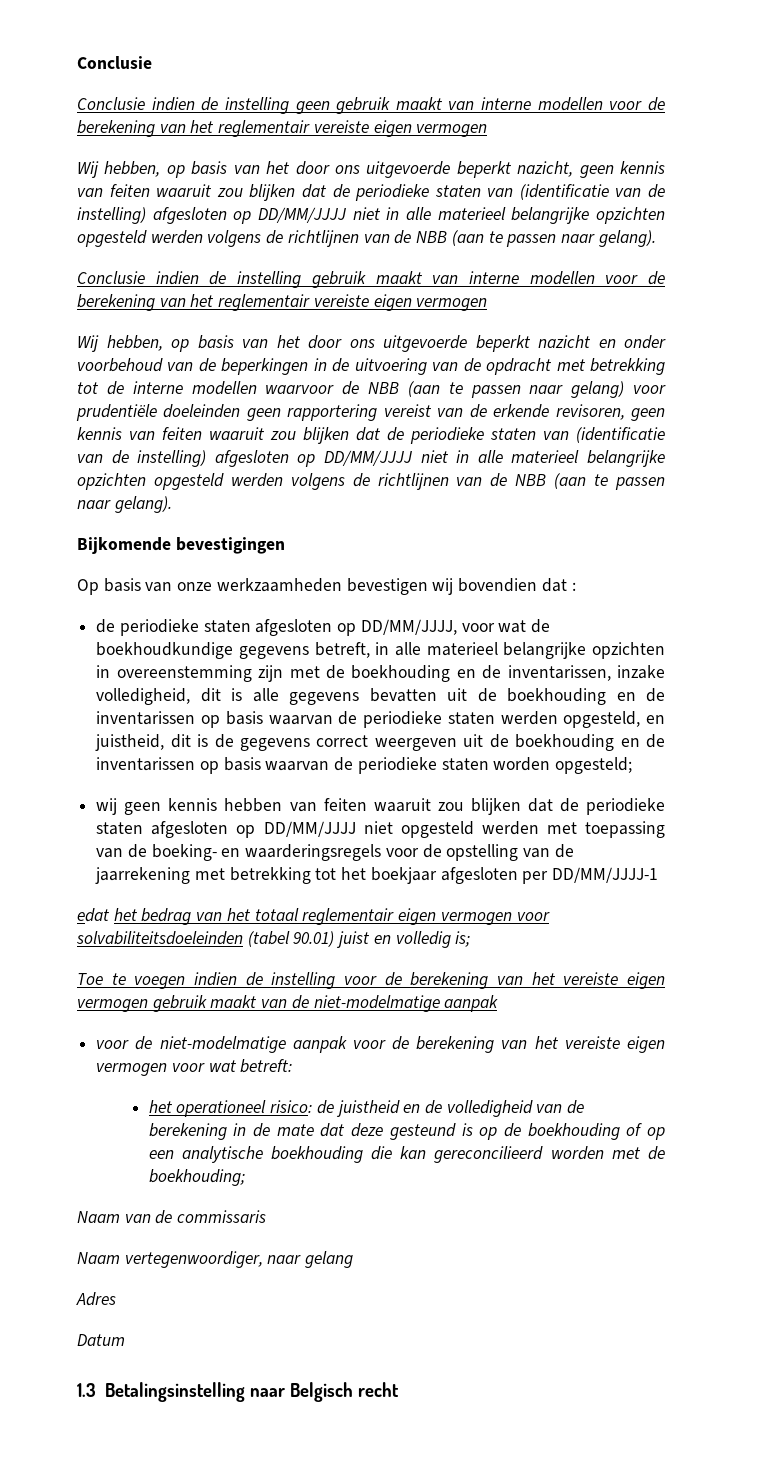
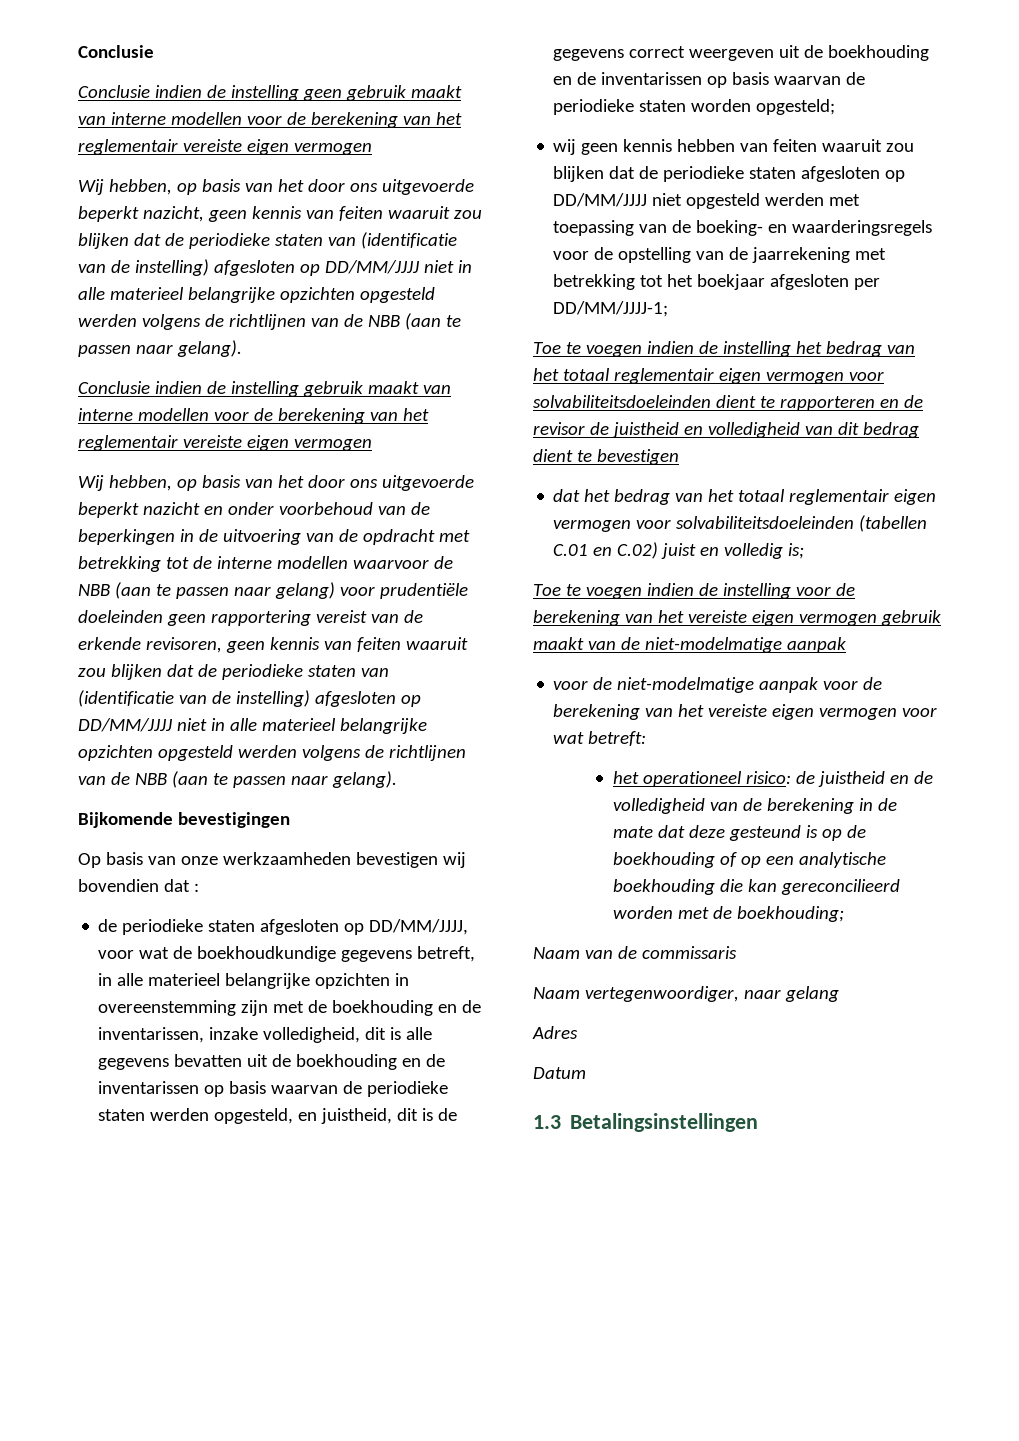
- wij geen kennis hebben van feiten waaruit zou blijken dat de periodieke staten afgesloten op DD/MM/JJJJ niet opgesteld werden met toepassing van de boeking- en waarderingsregels voor de opstelling van de jaarrekening met betrekking tot het boekjaar afgesloten per DD/MM/JJJJ-1
- edat het bedrag van het totaal reglementair eigen vermogen voor solvabiliteitsdoeleinden (tabel 90.01) juist en volledig is;
+ wij geen kennis hebben van feiten waaruit zou blijken dat de periodieke staten afgesloten op DD/MM/JJJJ niet opgesteld werden met toepassing van de boeking- en waarderingsregels voor de opstelling van de jaarrekening met betrekking tot het boekjaar afgesloten per DD/MM/JJJJ-1;
+ Toe te voegen indien de instelling het bedrag van het totaal reglementair eigen vermogen voor solvabiliteitsdoeleinden dient te rapporteren en de revisor de juistheid en volledigheid van dit bedrag dient te bevestigen
+ dat het bedrag van het totaal reglementair eigen vermogen voor solvabiliteitsdoeleinden (tabellen C.01 en C.02) juist en volledig is;
- 1.3 Betalingsinstelling naar Belgisch recht
+ 1.3 Betalingsinstellingen

